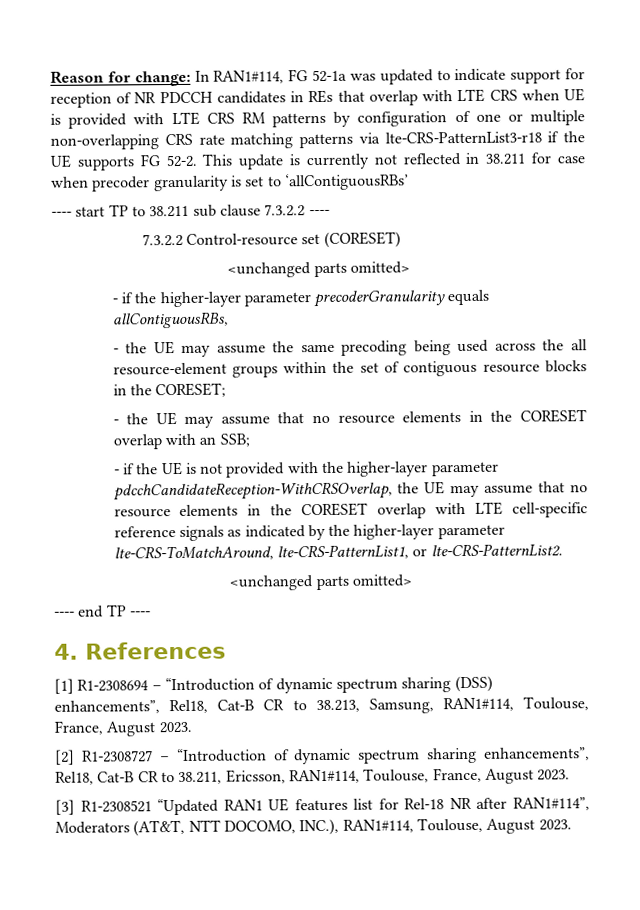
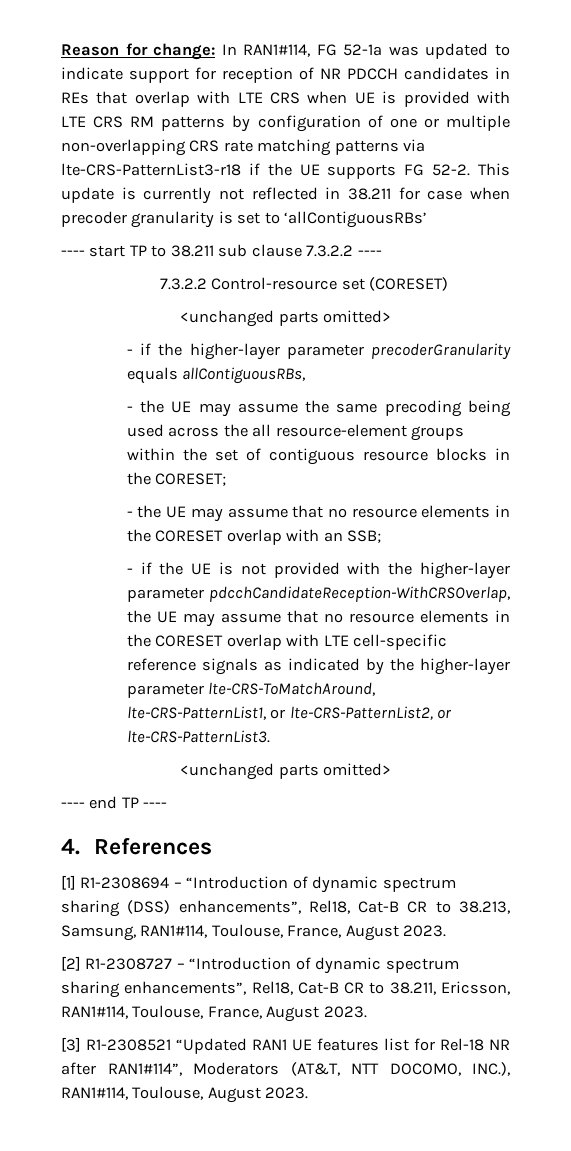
- - if the UE is not provided with the higher-layer parameter pdcchCandidateReception-WithCRSOverlap, the UE may assume that no resource elements in the CORESET overlap with LTE cell-specific reference signals as indicated by the higher-layer parameter lte-CRS-ToMatchAround, lte-CRS-PatternList1, or lte-CRS-PatternList2.
+ - if the UE is not provided with the higher-layer parameter pdcchCandidateReception-WithCRSOverlap, the UE may assume that no resource elements in the CORESET overlap with LTE cell-specific reference signals as indicated by the higher-layer parameter lte-CRS-ToMatchAround, lte-CRS-PatternList1, or lte-CRS-PatternList2, or lte-CRS-PatternList3.

